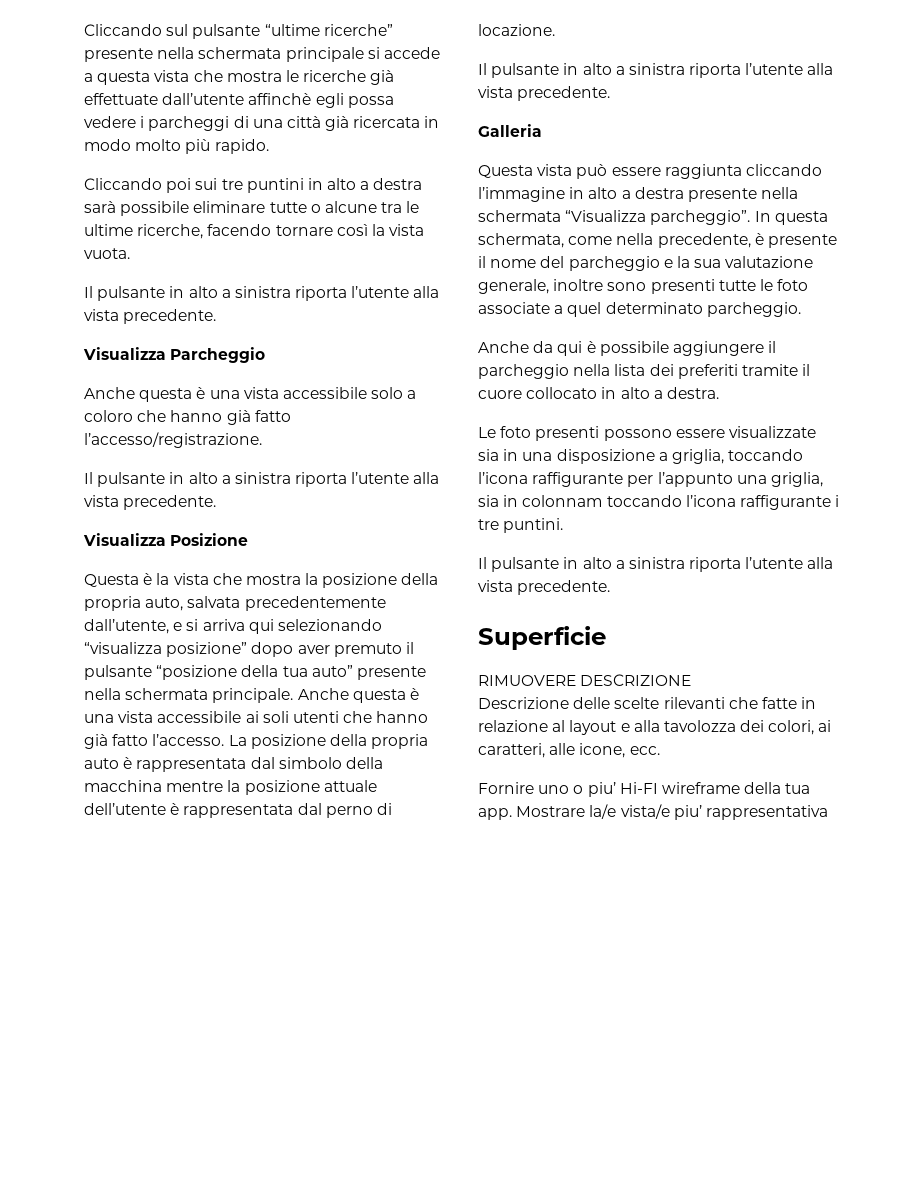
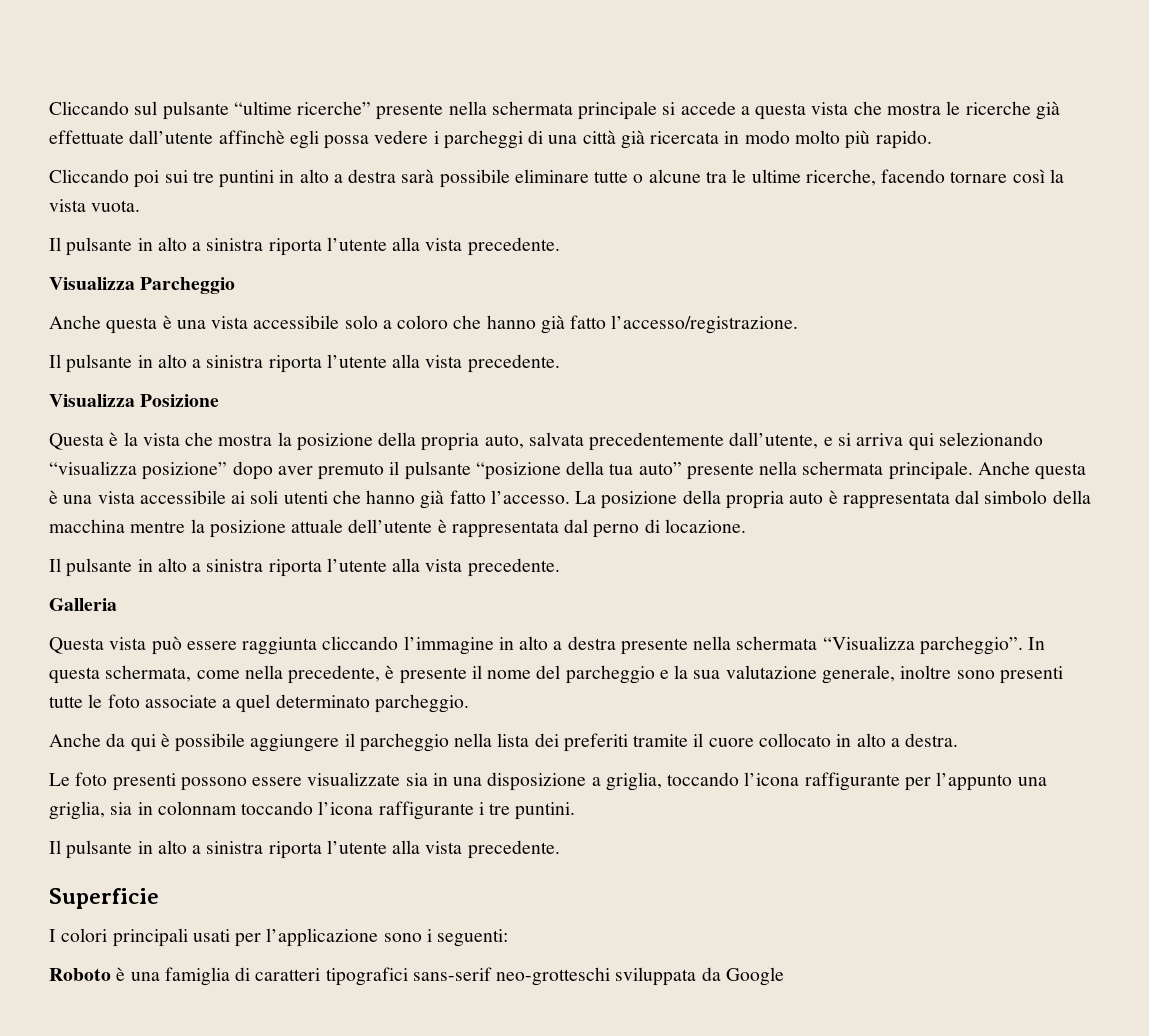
- RIMUOVERE DESCRIZIONE
- Descrizione delle scelte rilevanti che fatte in relazione al layout e alla tavolozza dei colori, ai caratteri, alle icone, ecc.
- Fornire uno o piu’ Hi-FI wireframe della tua app. Mostrare la/e vista/e piu’ rappresentativa
+ I colori principali usati per l’applicazione sono i seguenti:
+ Roboto è una famiglia di caratteri tipografici sans-serif neo-grotteschi sviluppata da Google

